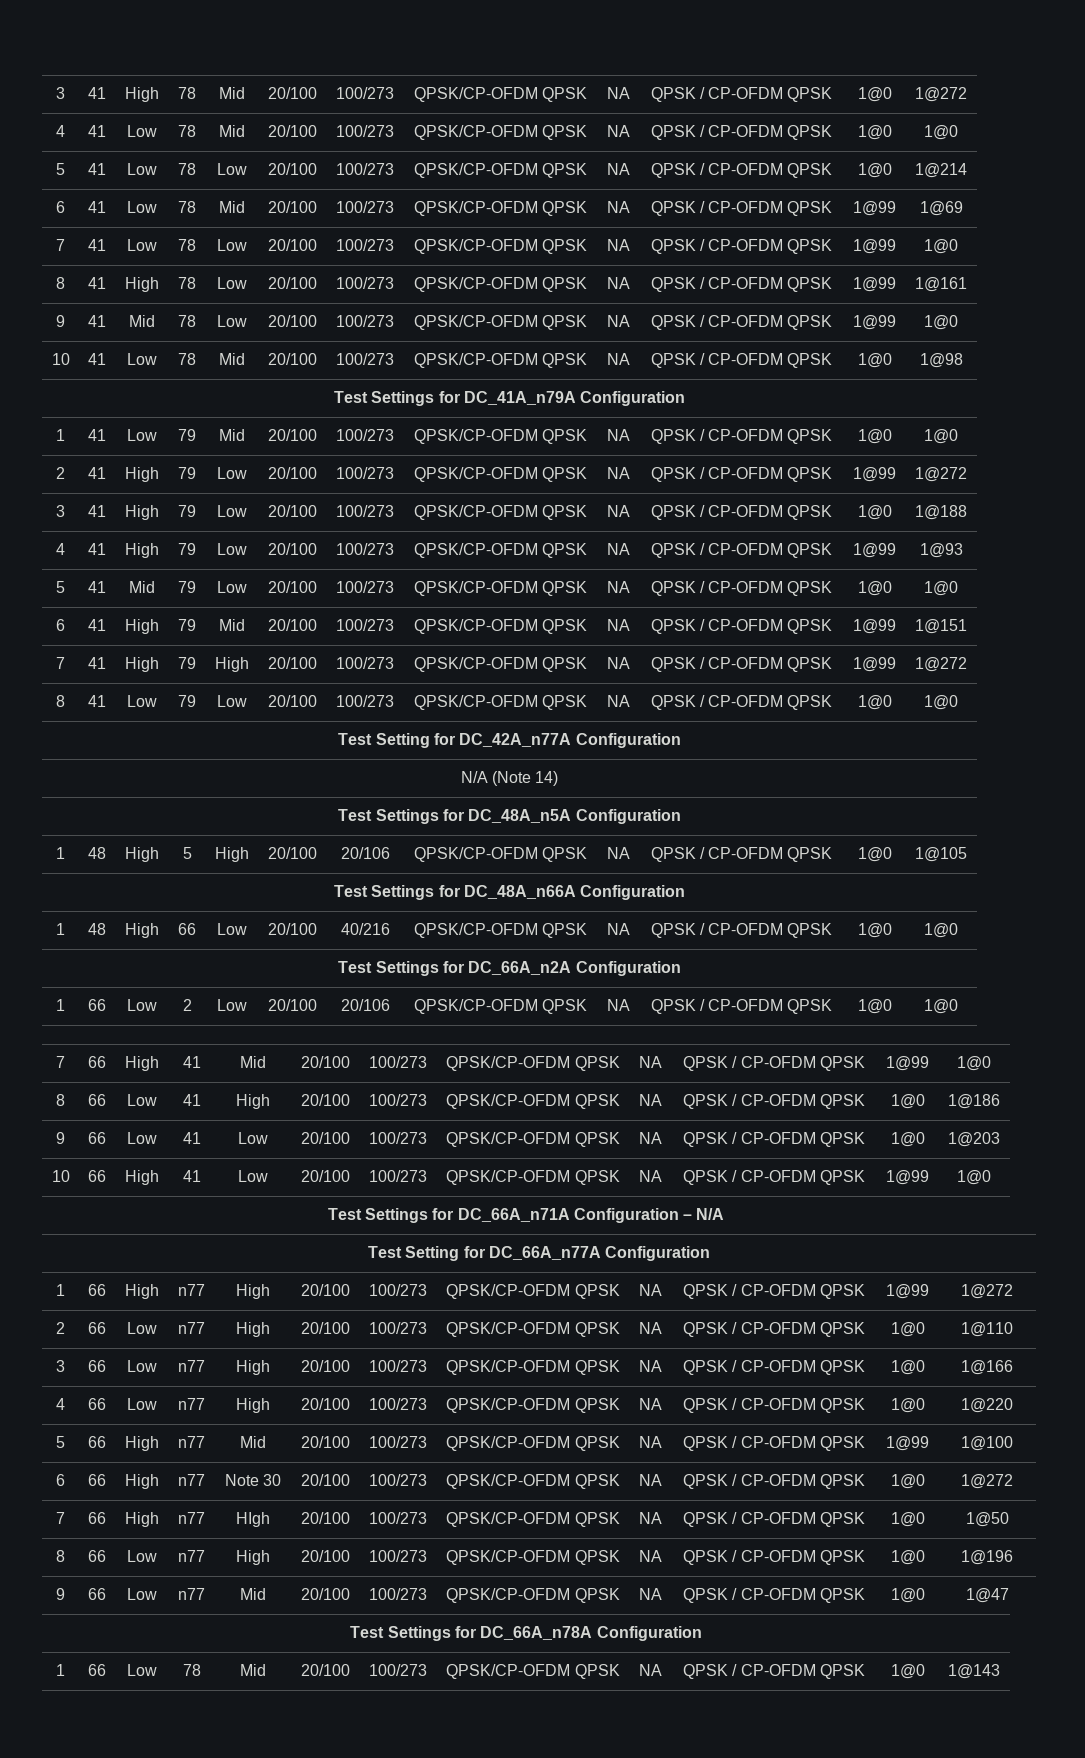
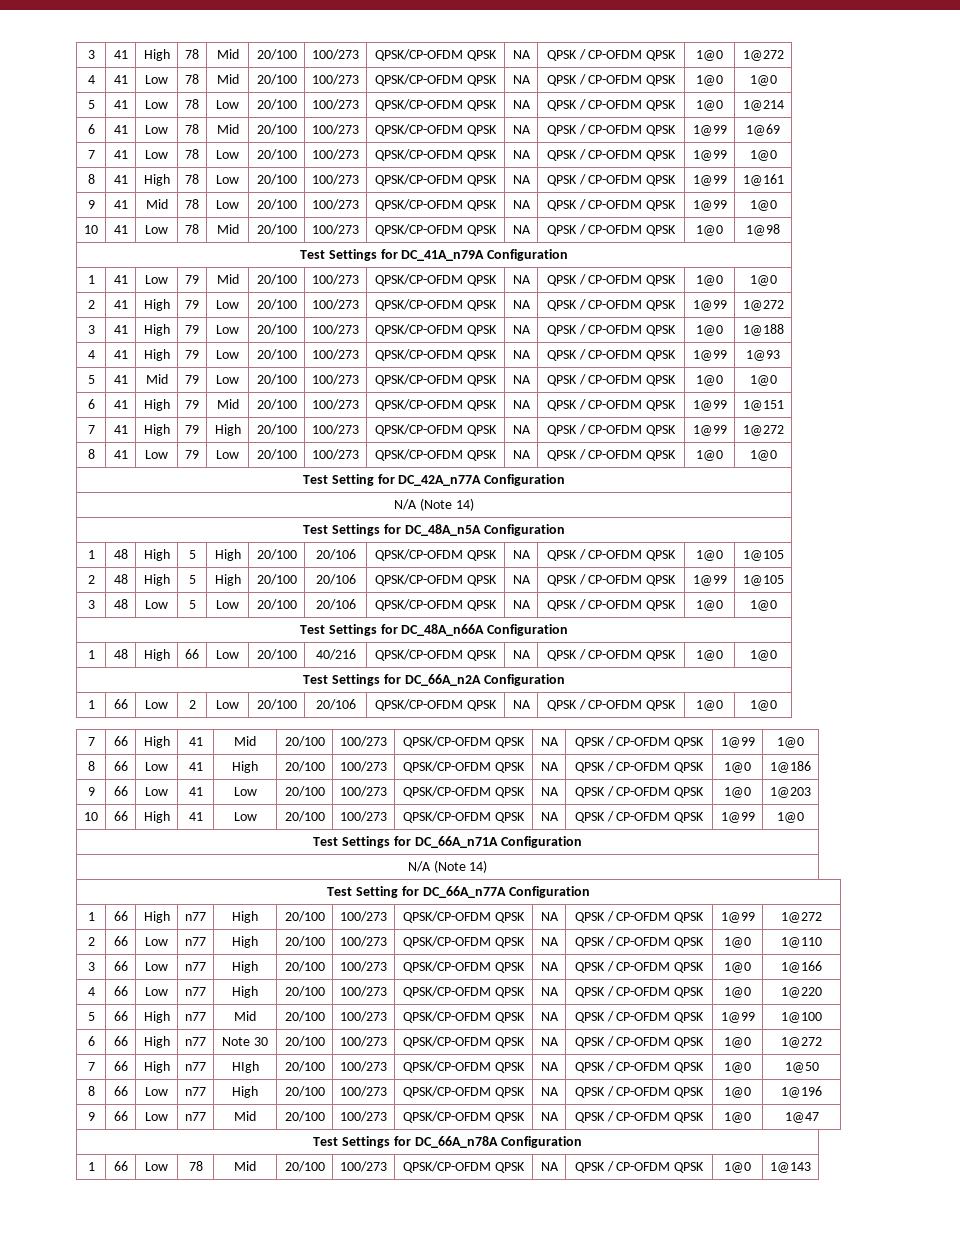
+ 2 | 48 | High | 5 | High | 20/100 | 20/106 | QPSK/CP-OFDM QPSK | NA | QPSK / CP-OFDM QPSK | 1@99 | 1@105
+ 3 | 48 | Low | 5 | Low | 20/100 | 20/106 | QPSK/CP-OFDM QPSK | NA | QPSK / CP-OFDM QPSK | 1@0 | 1@0
- Test Settings for DC_66A_n71A Configuration – N/A
+ Test Settings for DC_66A_n71A Configuration
+ N/A (Note 14)

